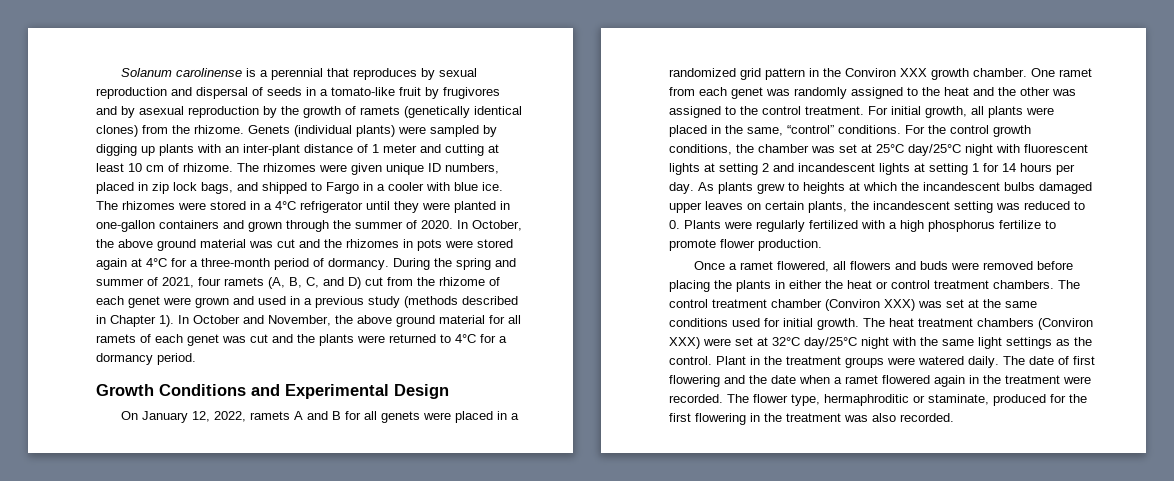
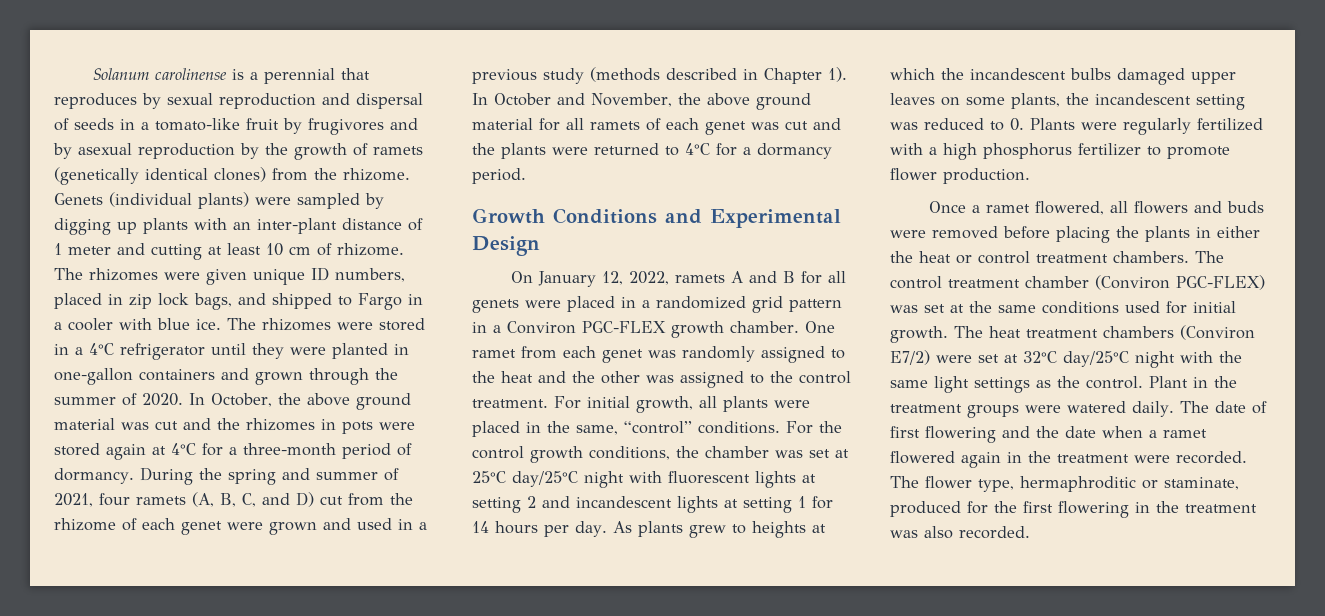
- On January 12, 2022, ramets A and B for all genets were placed in a randomized grid pattern in the Conviron XXX growth chamber.
+ On January 12, 2022, ramets A and B for all genets were placed in a randomized grid pattern in a Conviron PGC-FLEX growth chamber.
- As plants grew to heights at which the incandescent bulbs damaged upper leaves on certain plants, the incandescent setting was reduced to 0. Plants were regularly fertilized with a high phosphorus fertilize to promote flower production.
+ As plants grew to heights at which the incandescent bulbs damaged upper leaves on some plants, the incandescent setting was reduced to 0. Plants were regularly fertilized with a high phosphorus fertilizer to promote flower production.
- The control treatment chamber (Conviron XXX) was set at the same conditions used for initial growth.
+ The control treatment chamber (Conviron PGC-FLEX) was set at the same conditions used for initial growth.
- The heat treatment chambers (Conviron XXX) were set at 32°C day/25°C night with the same light settings as the control.
+ The heat treatment chambers (Conviron E7/2) were set at 32°C day/25°C night with the same light settings as the control.

